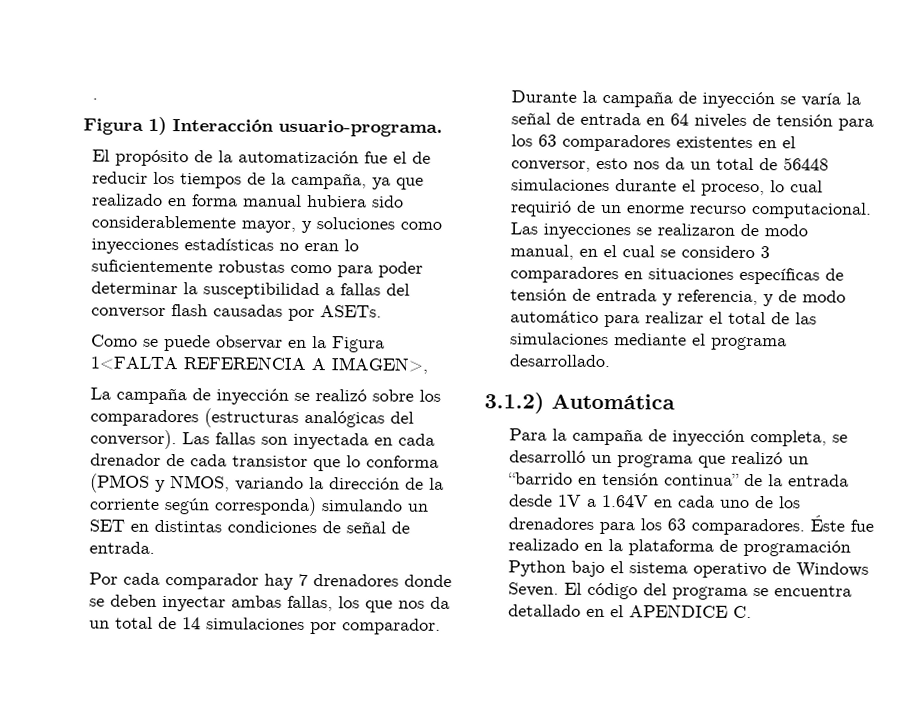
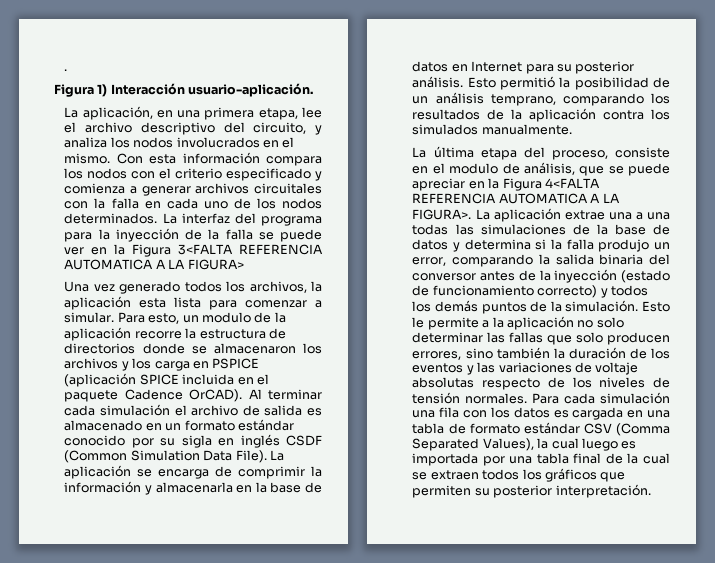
- Figura 1) Interacción usuario-programa.
- El propósito de la automatización fue el de reducir los tiempos de la campaña, ya que realizado en forma manual hubiera sido considerablemente mayor, y soluciones como inyecciones estadísticas no eran lo suficientemente robustas como para poder determinar la susceptibilidad a fallas del conversor flash causadas por ASETs.
- Como se puede observar en la Figura 1<FALTA REFERENCIA A IMAGEN>,
- La campaña de inyección se realizó sobre los comparadores (estructuras analógicas del conversor). Las fallas son inyectada en cada drenador de cada transistor que lo conforma (PMOS y NMOS, variando la dirección de la corriente según corresponda) simulando un SET en distintas condiciones de señal de entrada.
- Por cada comparador hay 7 drenadores donde se deben inyectar ambas fallas, los que nos da un total de 14 simulaciones por comparador. Durante la campaña de inyección se varía la señal de entrada en 64 niveles de tensión para los 63 comparadores existentes en el conversor, esto nos da un total de 56448 simulaciones durante el proceso, lo cual requirió de un enorme recurso computacional. Las inyecciones se realizaron de modo manual, en el cual se considero 3 comparadores en situaciones específicas de tensión de entrada y referencia, y de modo automático para realizar el total de las simulaciones mediante el programa desarrollado.
- 3.1.2) Automática
- Para la campaña de inyección completa, se desarrolló un programa que realizó un “barrido en tensión continua” de la entrada desde 1V a 1.64V en cada uno de los drenadores para los 63 comparadores. Éste fue realizado en la plataforma de programación Python bajo el sistema operativo de Windows Seven. El código del programa se encuentra detallado en el APENDICE C.
+ Figura 1) Interacción usuario-aplicación.
+ La aplicación, en una primera etapa, lee el archivo descriptivo del circuito, y analiza los nodos involucrados en el mismo. Con esta información compara los nodos con el criterio especificado y comienza a generar archivos circuitales con la falla en cada uno de los nodos determinados. La interfaz del programa para la inyección de la falla se puede ver en la Figura 3<FALTA REFERENCIA AUTOMATICA A LA FIGURA>
+ Una vez generado todos los archivos, la aplicación esta lista para comenzar a simular. Para esto, un modulo de la aplicación recorre la estructura de directorios donde se almacenaron los archivos y los carga en PSPICE (aplicación SPICE incluida en el paquete Cadence OrCAD). Al terminar cada simulación el archivo de salida es almacenado en un formato estándar conocido por su sigla en inglés CSDF (Common Simulation Data File). La aplicación se encarga de comprimir la información y almacenarla en la base de datos en Internet para su posterior análisis. Esto permitió la posibilidad de un análisis temprano, comparando los resultados de la aplicación contra los simulados manualmente.
+ La última etapa del proceso, consiste en el modulo de análisis, que se puede apreciar en la Figura 4<FALTA REFERENCIA AUTOMATICA A LA FIGURA>. La aplicación extrae una a una todas las simulaciones de la base de datos y determina si la falla produjo un error, comparando la salida binaria del conversor antes de la inyección (estado de funcionamiento correcto) y todos los demás puntos de la simulación. Esto le permite a la aplicación no solo determinar las fallas que solo producen errores, sino también la duración de los eventos y las variaciones de voltaje absolutas respecto de los niveles de tensión normales. Para cada simulación una fila con los datos es cargada en una tabla de formato estándar CSV (Comma Separated Values), la cual luego es importada por una tabla final de la cual se extraen todos los gráficos que permiten su posterior interpretación.

